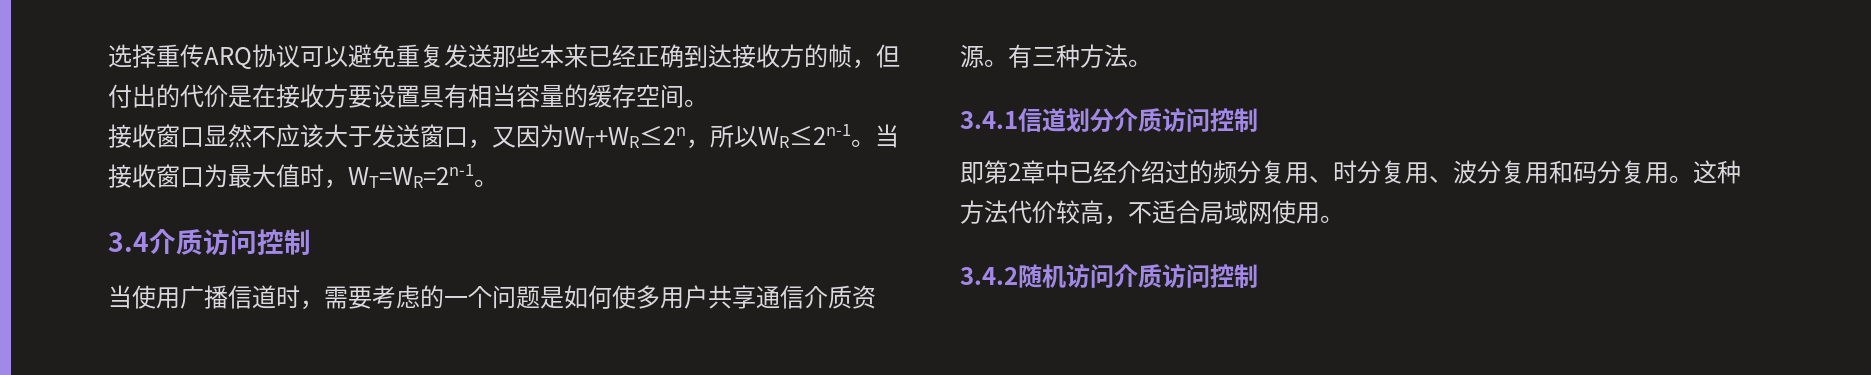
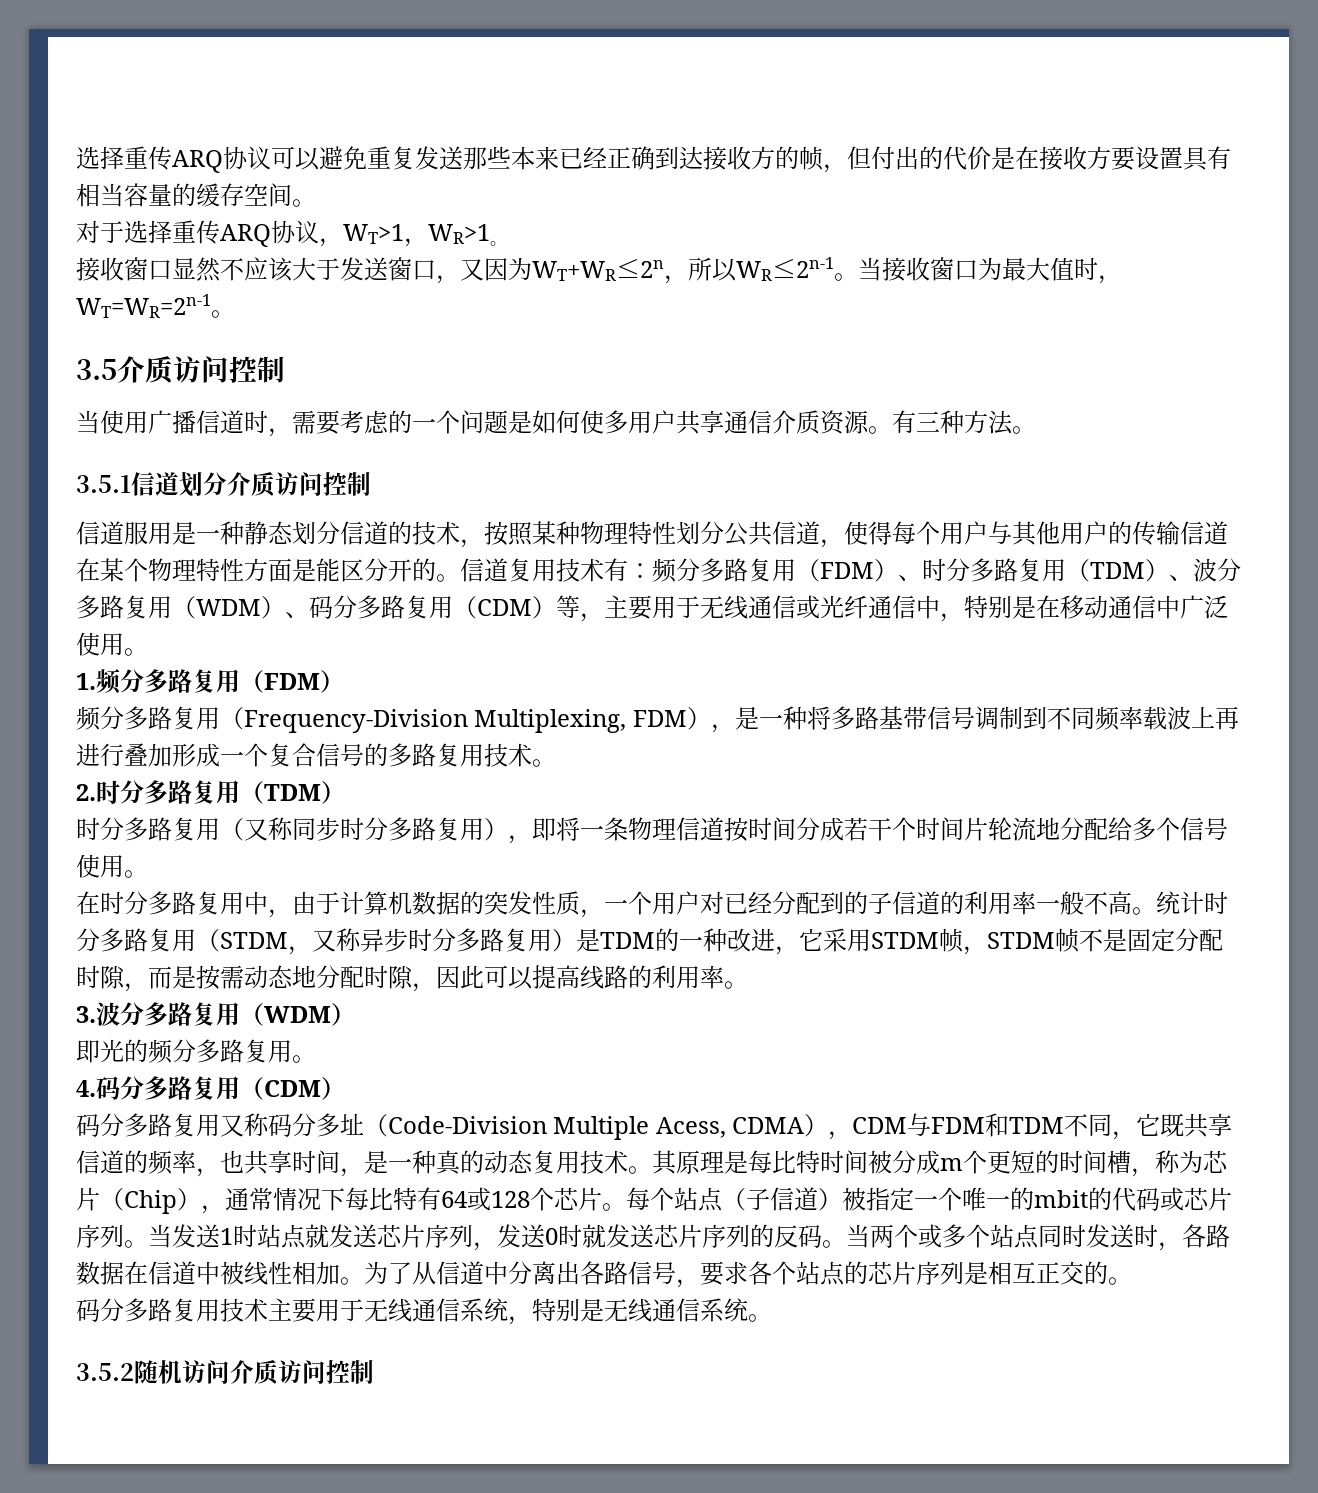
+ 对于选择重传ARQ协议，WT>1，WR>1。
- 3.4介质访问控制
+ 3.5介质访问控制
- 3.4.1信道划分介质访问控制
+ 3.5.1信道划分介质访问控制
- 即第2章中已经介绍过的频分复用、时分复用、波分复用和码分复用。这种方法代价较高，不适合局域网使用。
- 3.4.2随机访问介质访问控制
+ 信道服用是一种静态划分信道的技术，按照某种物理特性划分公共信道，使得每个用户与其他用户的传输信道在某个物理特性方面是能区分开的。信道复用技术有：频分多路复用（FDM）、时分多路复用（TDM）、波分多路复用（WDM）、码分多路复用（CDM）等，主要用于无线通信或光纤通信中，特别是在移动通信中广泛使用。
+ 1.频分多路复用（FDM）
+ 频分多路复用（Frequency-Division Multiplexing, FDM），是一种将多路基带信号调制到不同频率载波上再进行叠加形成一个复合信号的多路复用技术。
+ 2.时分多路复用（TDM）
+ 时分多路复用（又称同步时分多路复用），即将一条物理信道按时间分成若干个时间片轮流地分配给多个信号使用。
+ 在时分多路复用中，由于计算机数据的突发性质，一个用户对已经分配到的子信道的利用率一般不高。统计时分多路复用（STDM，又称异步时分多路复用）是TDM的一种改进，它采用STDM帧，STDM帧不是固定分配时隙，而是按需动态地分配时隙，因此可以提高线路的利用率。
+ 3.波分多路复用（WDM）
+ 即光的频分多路复用。
+ 4.码分多路复用（CDM）
+ 码分多路复用又称码分多址（Code-Division Multiple Acess, CDMA），CDM与FDM和TDM不同，它既共享信道的频率，也共享时间，是一种真的动态复用技术。其原理是每比特时间被分成m个更短的时间槽，称为芯片（Chip），通常情况下每比特有64或128个芯片。每个站点（子信道）被指定一个唯一的mbit的代码或芯片序列。当发送1时站点就发送芯片序列，发送0时就发送芯片序列的反码。当两个或多个站点同时发送时，各路数据在信道中被线性相加。为了从信道中分离出各路信号，要求各个站点的芯片序列是相互正交的。
+ 码分多路复用技术主要用于无线通信系统，特别是无线通信系统。
+ 3.5.2随机访问介质访问控制

